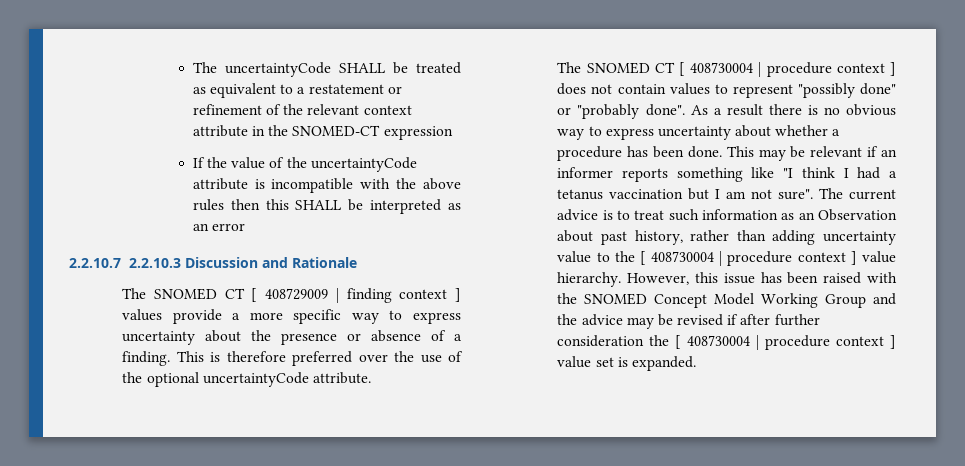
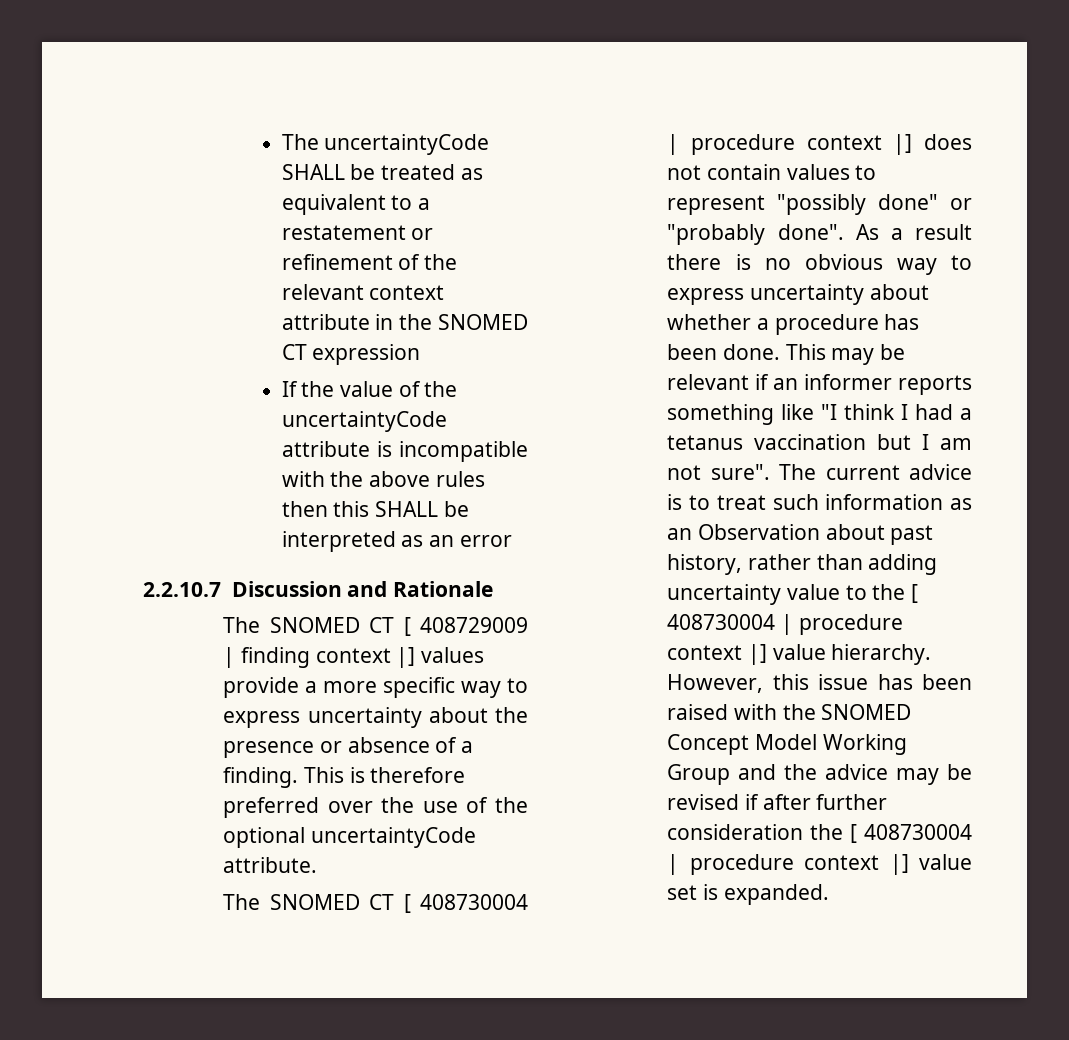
- The uncertaintyCode SHALL be treated as equivalent to a restatement or refinement of the relevant context attribute in the SNOMED-CT expression
+ The uncertaintyCode SHALL be treated as equivalent to a restatement or refinement of the relevant context attribute in the SNOMED CT expression
- 2.2.10.7 2.2.10.3 Discussion and Rationale
+ 2.2.10.7 Discussion and Rationale
- The SNOMED CT [ 408729009 | finding context ] values provide a more specific way to express uncertainty about the presence or absence of a finding.
+ The SNOMED CT [ 408729009 | finding context |] values provide a more specific way to express uncertainty about the presence or absence of a finding.
- The SNOMED CT [ 408730004 | procedure context ] does not contain values to represent "possibly done" or "probably done".
+ The SNOMED CT [ 408730004 | procedure context |] does not contain values to represent "possibly done" or "probably done".
- The current advice is to treat such information as an Observation about past history, rather than adding uncertainty value to the [ 408730004 | procedure context ] value hierarchy.
+ The current advice is to treat such information as an Observation about past history, rather than adding uncertainty value to the [ 408730004 | procedure context |] value hierarchy.
- However, this issue has been raised with the SNOMED Concept Model Working Group and the advice may be revised if after further consideration the [ 408730004 | procedure context ] value set is expanded.
+ However, this issue has been raised with the SNOMED Concept Model Working Group and the advice may be revised if after further consideration the [ 408730004 | procedure context |] value set is expanded.

